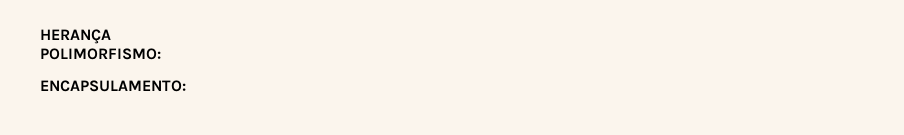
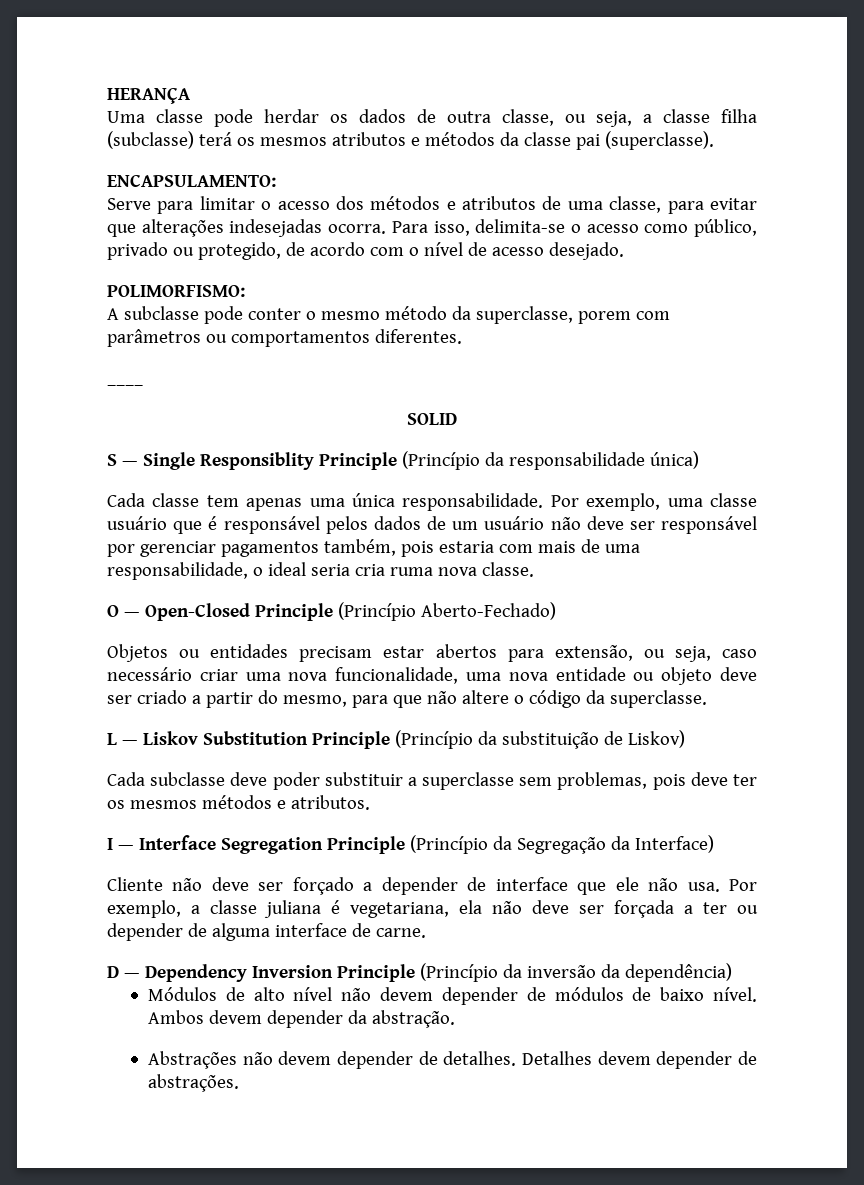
+ Uma classe pode herdar os dados de outra classe, ou seja, a classe filha (subclasse) terá os mesmos atributos e métodos da classe pai (superclasse).
+ ENCAPSULAMENTO:
+ Serve para limitar o acesso dos métodos e atributos de uma classe, para evitar que alterações indesejadas ocorra. Para isso, delimita-se o acesso como público, privado ou protegido, de acordo com o nível de acesso desejado.
  POLIMORFISMO:
- ENCAPSULAMENTO:
+ A subclasse pode conter o mesmo método da superclasse, porem com parâmetros ou comportamentos diferentes.
+ ____
+ SOLID
+ S — Single Responsiblity Principle (Princípio da responsabilidade única)
+ Cada classe tem apenas uma única responsabilidade. Por exemplo, uma classe usuário que é responsável pelos dados de um usuário não deve ser responsável por gerenciar pagamentos também, pois estaria com mais de uma responsabilidade, o ideal seria cria ruma nova classe.
+ O — Open-Closed Principle (Princípio Aberto-Fechado)
+ Objetos ou entidades precisam estar abertos para extensão, ou seja, caso necessário criar uma nova funcionalidade, uma nova entidade ou objeto deve ser criado a partir do mesmo, para que não altere o código da superclasse.
+ L — Liskov Substitution Principle (Princípio da substituição de Liskov)
+ Cada subclasse deve poder substituir a superclasse sem problemas, pois deve ter os mesmos métodos e atributos.
+ I — Interface Segregation Principle (Princípio da Segregação da Interface)
+ Cliente não deve ser forçado a depender de interface que ele não usa. Por exemplo, a classe juliana é vegetariana, ela não deve ser forçada a ter ou depender de alguma interface de carne.
+ D — Dependency Inversion Principle (Princípio da inversão da dependência)
+ Módulos de alto nível não devem depender de módulos de baixo nível. Ambos devem depender da abstração.
+ Abstrações não devem depender de detalhes. Detalhes devem depender de abstrações.

